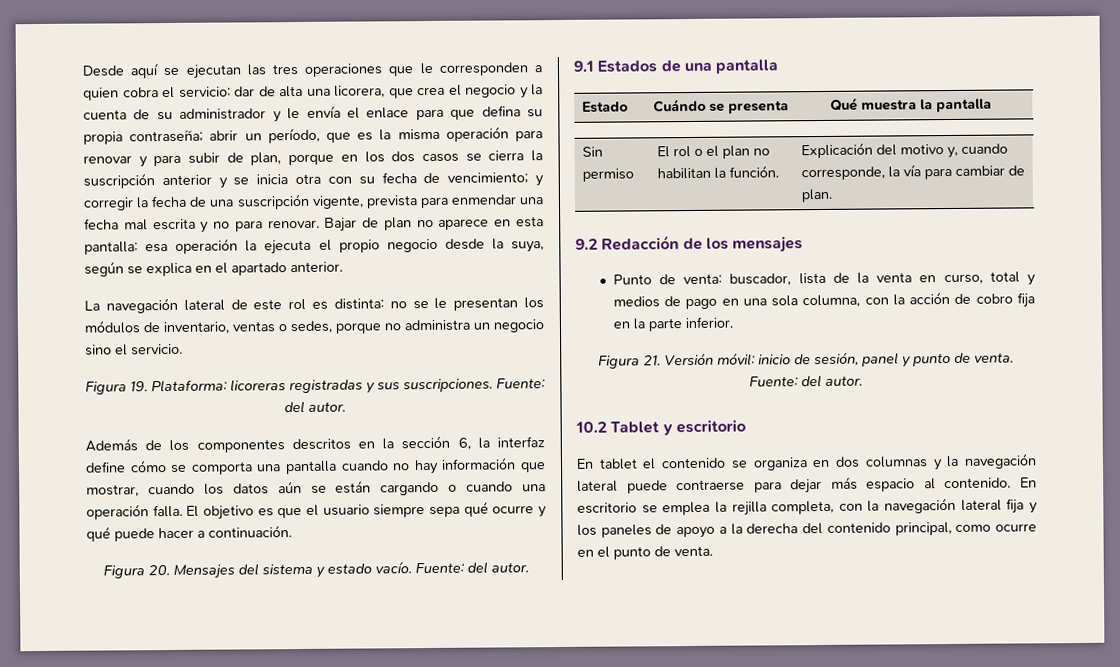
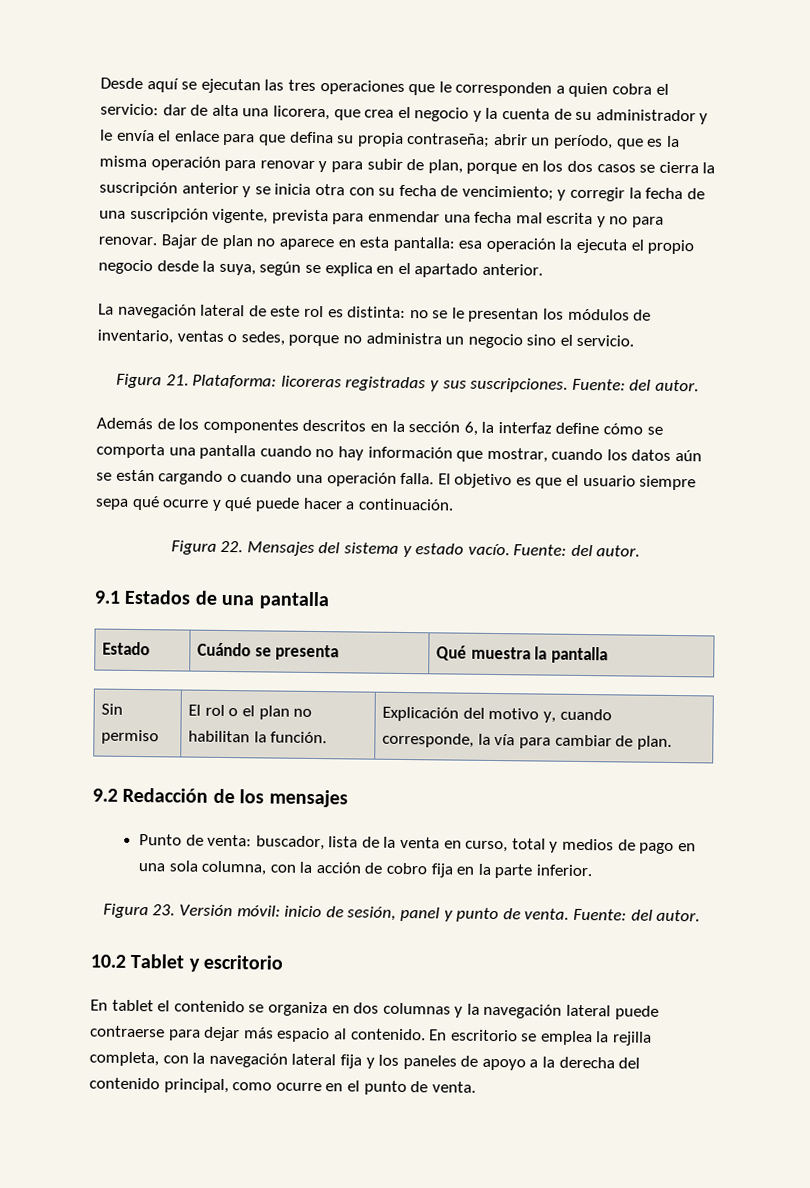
- Figura 19. Plataforma: licoreras registradas y sus suscripciones.
+ Figura 21. Plataforma: licoreras registradas y sus suscripciones.
- Figura 20. Mensajes del sistema y estado vacío.
+ Figura 22. Mensajes del sistema y estado vacío.
- Figura 21. Versión móvil: inicio de sesión, panel y punto de venta.
+ Figura 23. Versión móvil: inicio de sesión, panel y punto de venta.

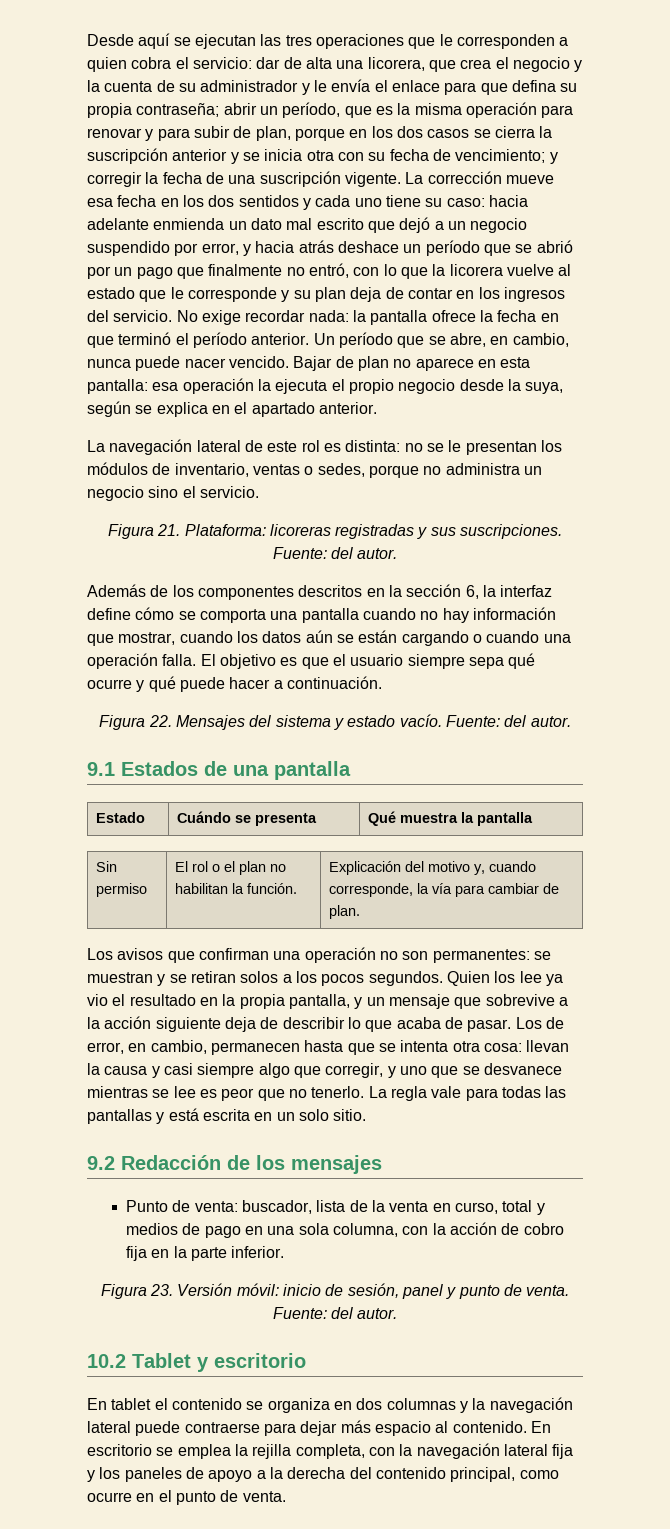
- y corregir la fecha de una suscripción vigente, prevista para enmendar una fecha mal escrita y no para renovar.
+ y corregir la fecha de una suscripción vigente. La corrección mueve esa fecha en los dos sentidos y cada uno tiene su caso: hacia adelante enmienda un dato mal escrito que dejó a un negocio suspendido por error, y hacia atrás deshace un período que se abrió por un pago que finalmente no entró, con lo que la licorera vuelve al estado que le corresponde y su plan deja de contar en los ingresos del servicio. No exige recordar nada: la pantalla ofrece la fecha en que terminó el período anterior. Un período que se abre, en cambio, nunca puede nacer vencido.
+ Los avisos que confirman una operación no son permanentes: se muestran y se retiran solos a los pocos segundos. Quien los lee ya vio el resultado en la propia pantalla, y un mensaje que sobrevive a la acción siguiente deja de describir lo que acaba de pasar. Los de error, en cambio, permanecen hasta que se intenta otra cosa: llevan la causa y casi siempre algo que corregir, y uno que se desvanece mientras se lee es peor que no tenerlo. La regla vale para todas las pantallas y está escrita en un solo sitio.

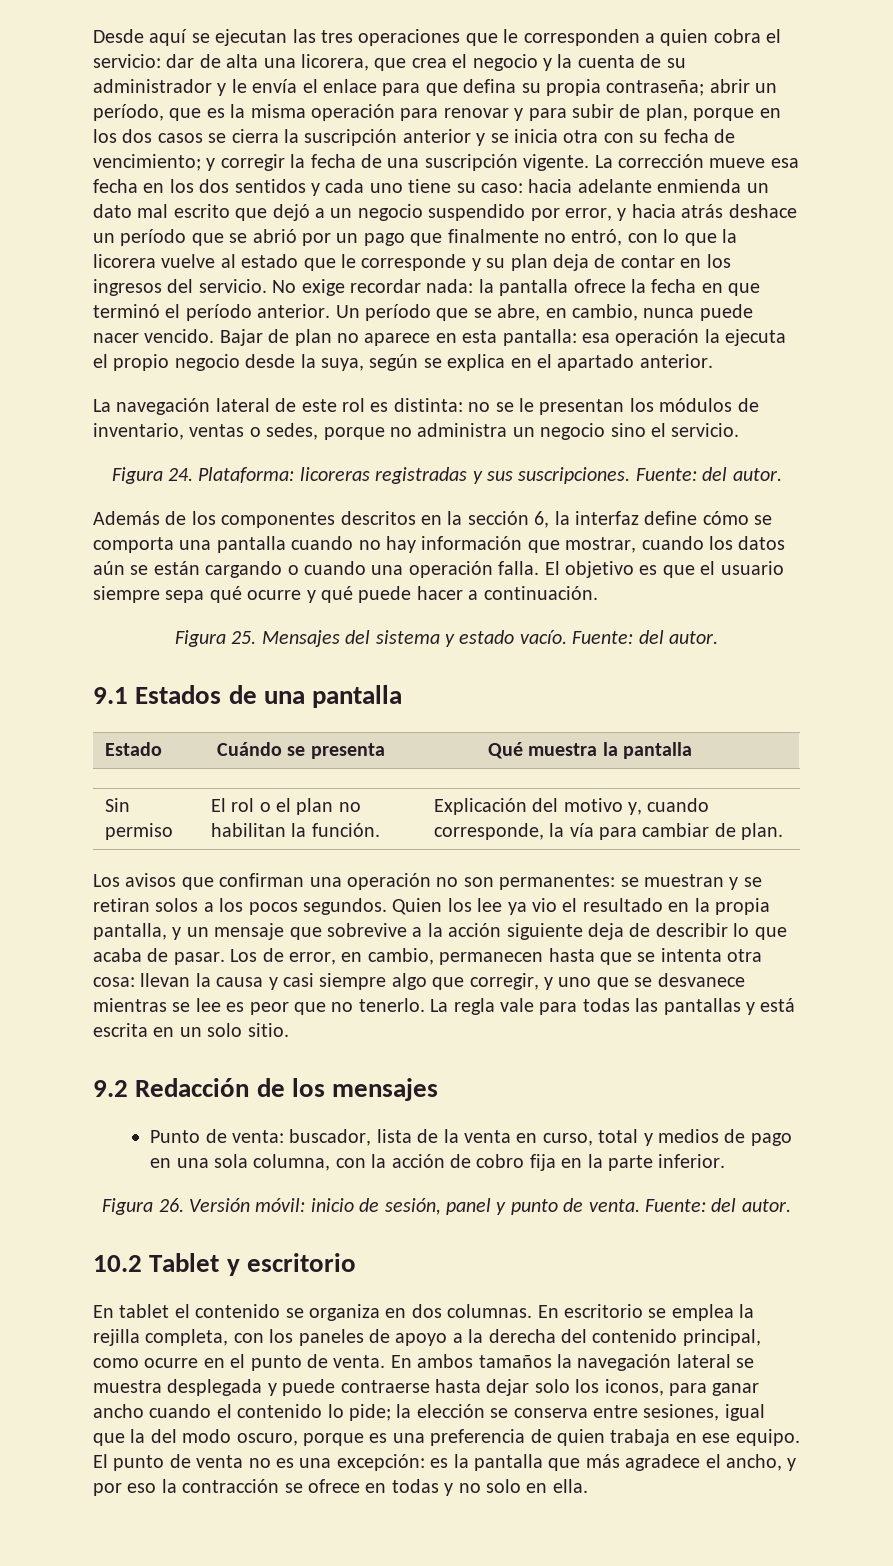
- Figura 21. Plataforma: licoreras registradas y sus suscripciones.
+ Figura 24. Plataforma: licoreras registradas y sus suscripciones.
- Figura 22. Mensajes del sistema y estado vacío.
+ Figura 25. Mensajes del sistema y estado vacío.
- Figura 23. Versión móvil: inicio de sesión, panel y punto de venta.
+ Figura 26. Versión móvil: inicio de sesión, panel y punto de venta.
- En tablet el contenido se organiza en dos columnas y la navegación lateral puede contraerse para dejar más espacio al contenido.
+ En tablet el contenido se organiza en dos columnas.
- En escritorio se emplea la rejilla completa, con la navegación lateral fija y los paneles de apoyo a la derecha del contenido principal, como ocurre en el punto de venta.
+ En escritorio se emplea la rejilla completa, con los paneles de apoyo a la derecha del contenido principal, como ocurre en el punto de venta.
+ En ambos tamaños la navegación lateral se muestra desplegada y puede contraerse hasta dejar solo los iconos, para ganar ancho cuando el contenido lo pide; la elección se conserva entre sesiones, igual que la del modo oscuro, porque es una preferencia de quien trabaja en ese equipo. El punto de venta no es una excepción: es la pantalla que más agradece el ancho, y por eso la contracción se ofrece en todas y no solo en ella.

